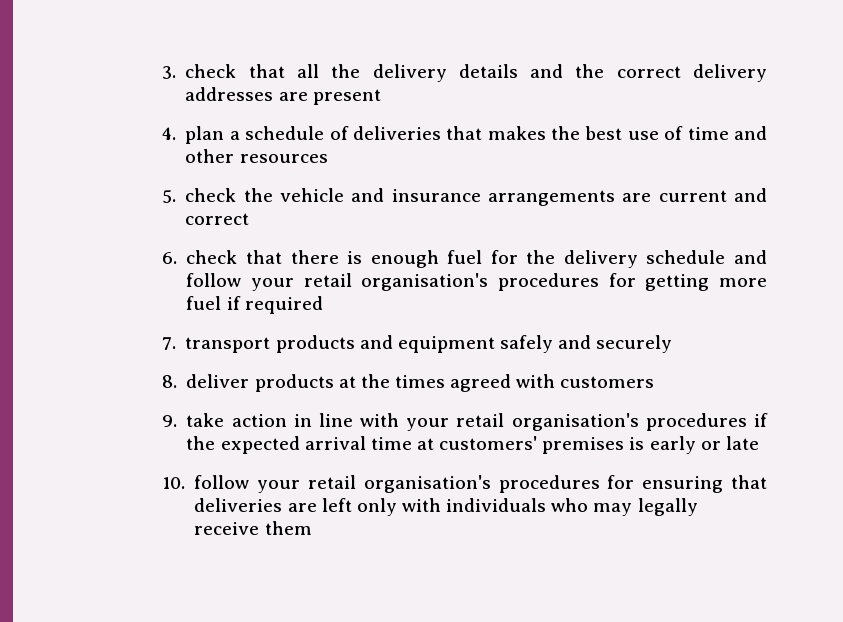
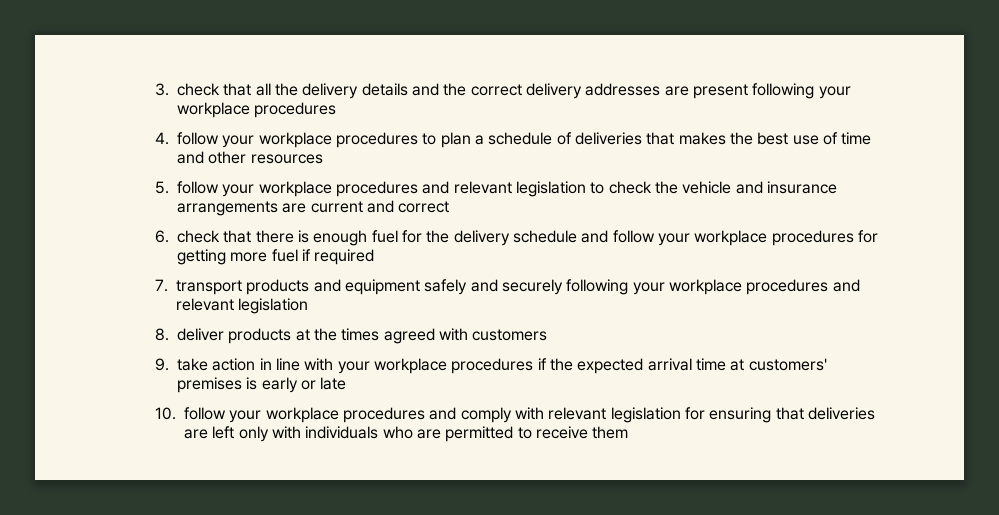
- 3. check that all the delivery details and the correct delivery addresses are present
- 4. plan a schedule of deliveries that makes the best use of time and other resources
+ 3. check that all the delivery details and the correct delivery addresses are present following your workplace procedures
+ 4. follow your workplace procedures to plan a schedule of deliveries that makes the best use of time and other resources
- 5. check the vehicle and insurance arrangements are current and correct
+ 5. follow your workplace procedures and relevant legislation to check the vehicle and insurance arrangements are current and correct
- 6. check that there is enough fuel for the delivery schedule and follow your retail organisation's procedures for getting more fuel if required
+ 6. check that there is enough fuel for the delivery schedule and follow your workplace procedures for getting more fuel if required
- 7. transport products and equipment safely and securely
+ 7. transport products and equipment safely and securely following your workplace procedures and relevant legislation
- 9. take action in line with your retail organisation's procedures if the expected arrival time at customers' premises is early or late
+ 9. take action in line with your workplace procedures if the expected arrival time at customers' premises is early or late
- 10. follow your retail organisation's procedures for ensuring that deliveries are left only with individuals who may legally receive them
+ 10. follow your workplace procedures and comply with relevant legislation for ensuring that deliveries are left only with individuals who are permitted to receive them

